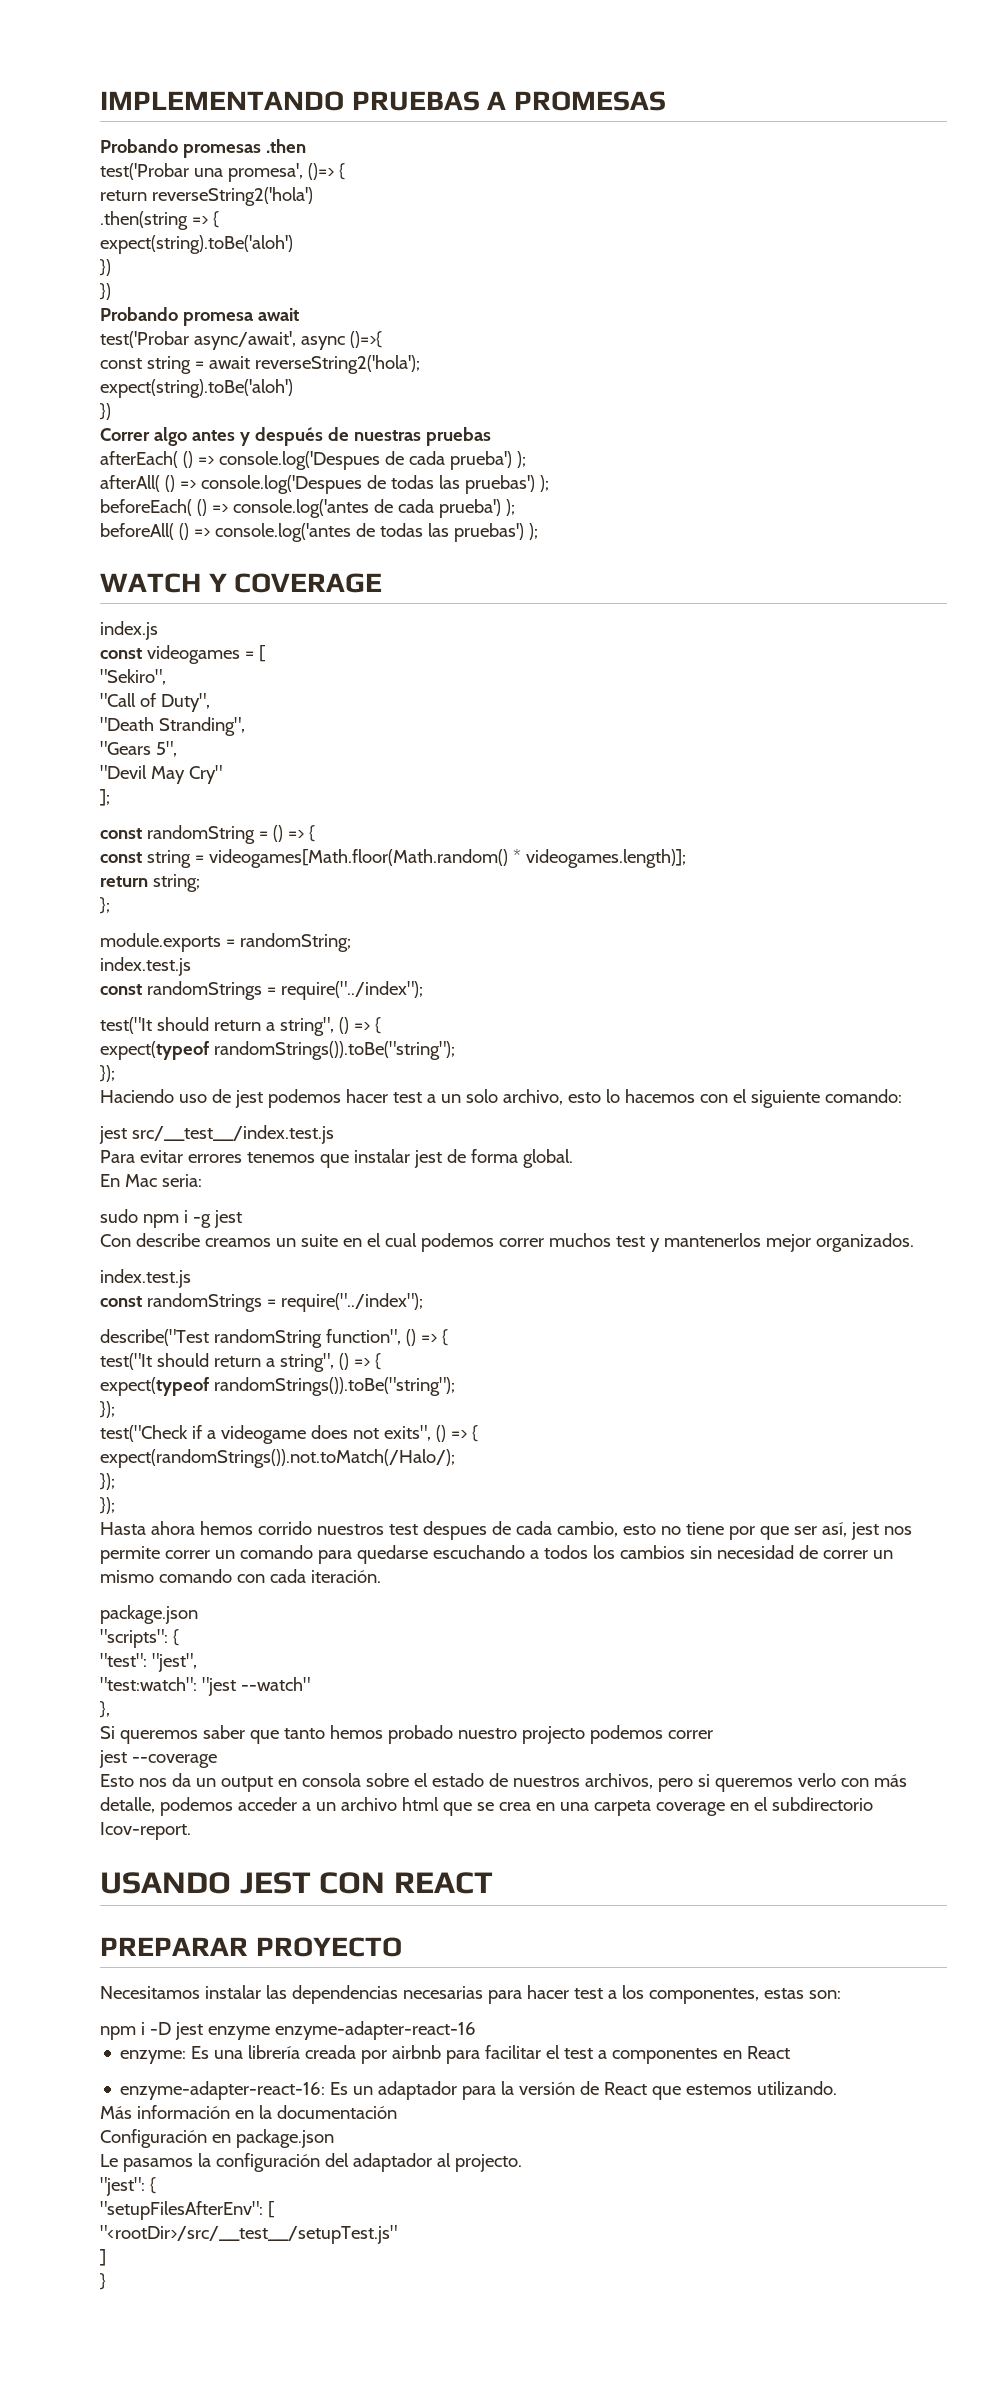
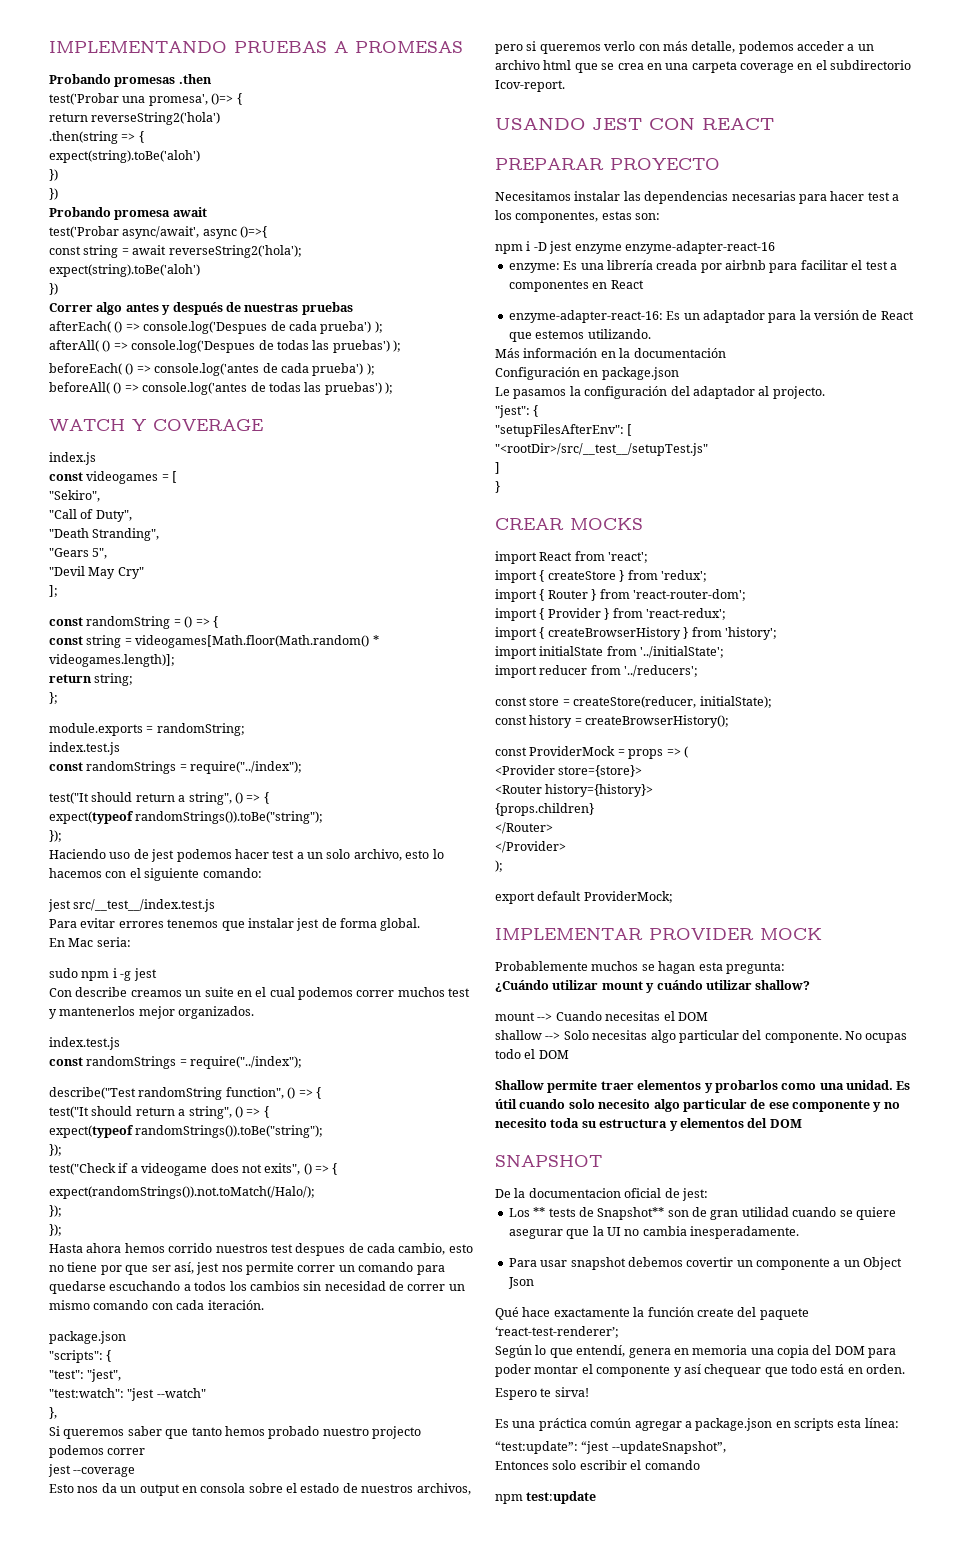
+ CREAR MOCKS
+ import React from 'react';
+ import { createStore } from 'redux';
+ import { Router } from 'react-router-dom';
+ import { Provider } from 'react-redux';
+ import { createBrowserHistory } from 'history';
+ import initialState from '../initialState';
+ import reducer from '../reducers';
+ const store = createStore(reducer, initialState);
+ const history = createBrowserHistory();
+ const ProviderMock = props => (
+ <Provider store={store}>
+ <Router history={history}>
+ {props.children}
+ </Router>
+ </Provider>
+ );
+ export default ProviderMock;
+ IMPLEMENTAR PROVIDER MOCK
+ Probablemente muchos se hagan esta pregunta:
+ ¿Cuándo utilizar mount y cuándo utilizar shallow?
+ mount --> Cuando necesitas el DOM
+ shallow --> Solo necesitas algo particular del componente. No ocupas todo el DOM
+ Shallow permite traer elementos y probarlos como una unidad. Es útil cuando solo necesito algo particular de ese componente y no necesito toda su estructura y elementos del DOM
+ SNAPSHOT
+ De la documentacion oficial de jest:
+ Los ** tests de Snapshot** son de gran utilidad cuando se quiere asegurar que la UI no cambia inesperadamente.
+ Para usar snapshot debemos covertir un componente a un Object Json
+ Qué hace exactamente la función create del paquete ‘react-test-renderer’;
+ Según lo que entendí, genera en memoria una copia del DOM para poder montar el componente y así chequear que todo está en orden.
+ Espero te sirva!
+ Es una práctica común agregar a package.json en scripts esta línea:
+ “test:update”: “jest --updateSnapshot”,
+ Entonces solo escribir el comando
+ npm test:update

